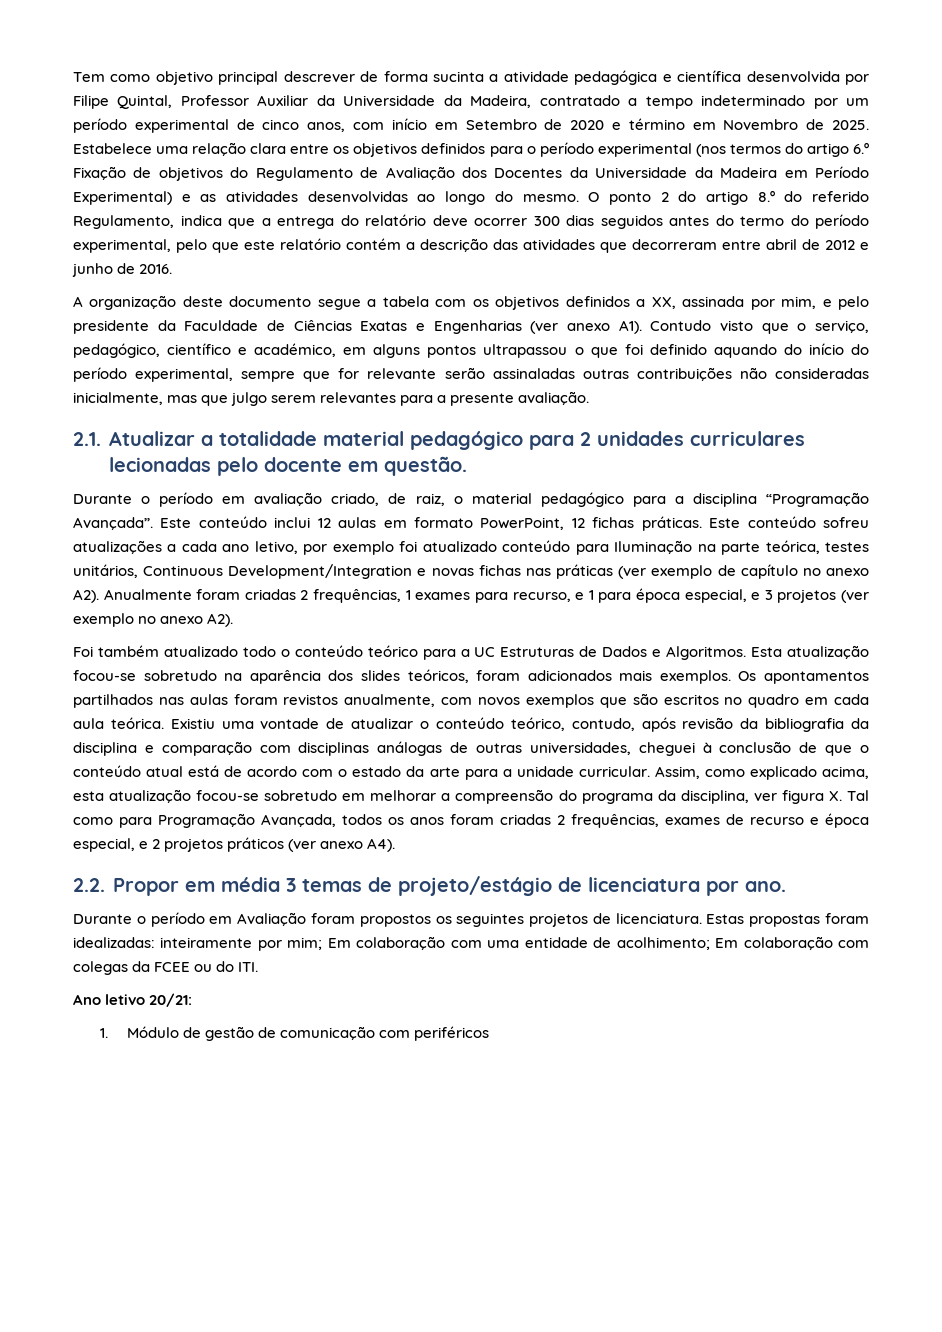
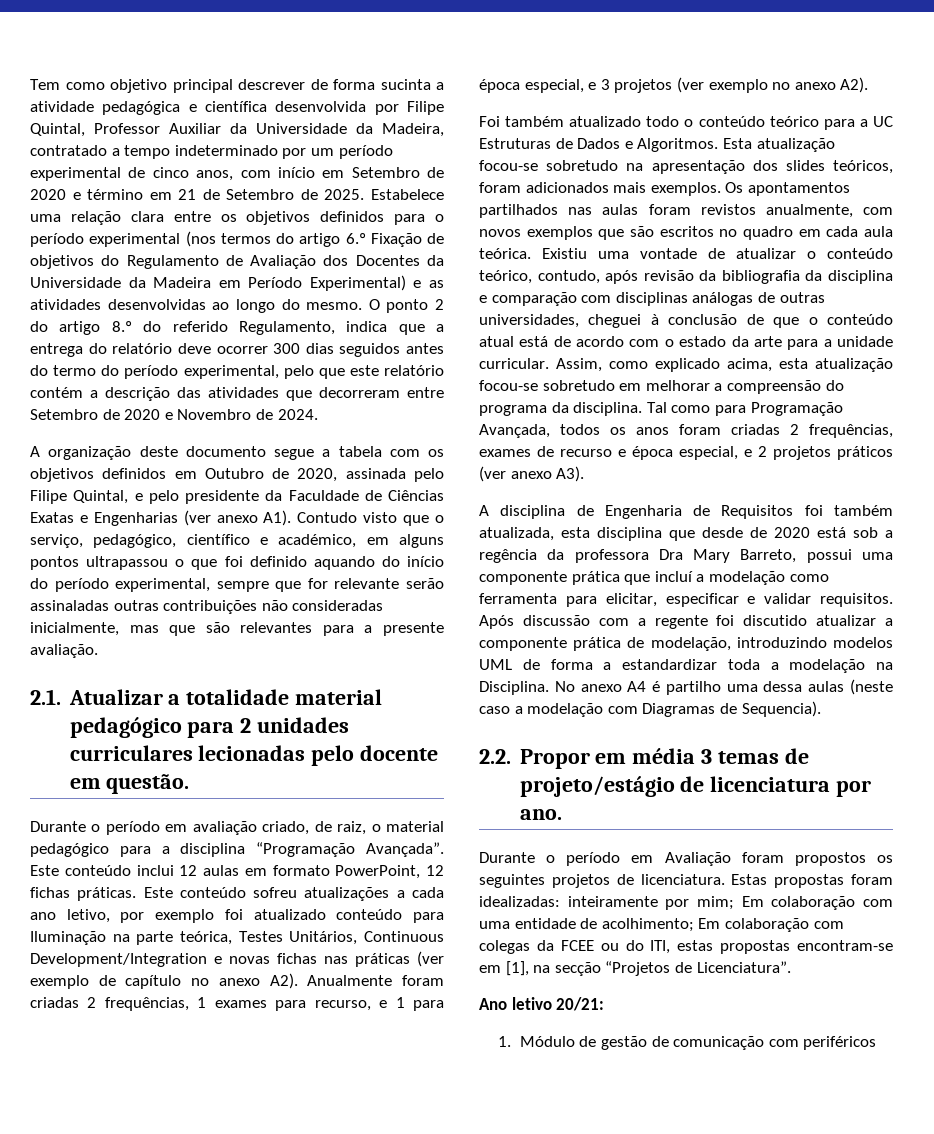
- Tem como objetivo principal descrever de forma sucinta a atividade pedagógica e científica desenvolvida por Filipe Quintal, Professor Auxiliar da Universidade da Madeira, contratado a tempo indeterminado por um período experimental de cinco anos, com início em Setembro de 2020 e término em Novembro de 2025.
+ Tem como objetivo principal descrever de forma sucinta a atividade pedagógica e científica desenvolvida por Filipe Quintal, Professor Auxiliar da Universidade da Madeira, contratado a tempo indeterminado por um período experimental de cinco anos, com início em Setembro de 2020 e término em 21 de Setembro de 2025.
- O ponto 2 do artigo 8.º do referido Regulamento, indica que a entrega do relatório deve ocorrer 300 dias seguidos antes do termo do período experimental, pelo que este relatório contém a descrição das atividades que decorreram entre abril de 2012 e junho de 2016.
+ O ponto 2 do artigo 8.º do referido Regulamento, indica que a entrega do relatório deve ocorrer 300 dias seguidos antes do termo do período experimental, pelo que este relatório contém a descrição das atividades que decorreram entre Setembro de 2020 e Novembro de 2024.
- A organização deste documento segue a tabela com os objetivos definidos a XX, assinada por mim, e pelo presidente da Faculdade de Ciências Exatas e Engenharias (ver anexo A1). Contudo visto que o serviço, pedagógico, científico e académico, em alguns pontos ultrapassou o que foi definido aquando do início do período experimental, sempre que for relevante serão assinaladas outras contribuições não consideradas inicialmente, mas que julgo serem relevantes para a presente avaliação.
+ A organização deste documento segue a tabela com os objetivos definidos em Outubro de 2020, assinada pelo Filipe Quintal, e pelo presidente da Faculdade de Ciências Exatas e Engenharias (ver anexo A1). Contudo visto que o serviço, pedagógico, científico e académico, em alguns pontos ultrapassou o que foi definido aquando do início do período experimental, sempre que for relevante serão assinaladas outras contribuições não consideradas inicialmente, mas que são relevantes para a presente avaliação.
- Este conteúdo sofreu atualizações a cada ano letivo, por exemplo foi atualizado conteúdo para Iluminação na parte teórica, testes unitários, Continuous Development/Integration e novas fichas nas práticas (ver exemplo de capítulo no anexo A2). Anualmente foram criadas 2 frequências, 1 exames para recurso, e 1 para época especial, e 3 projetos (ver exemplo no anexo A2).
+ Este conteúdo sofreu atualizações a cada ano letivo, por exemplo foi atualizado conteúdo para Iluminação na parte teórica, Testes Unitários, Continuous Development/Integration e novas fichas nas práticas (ver exemplo de capítulo no anexo A2). Anualmente foram criadas 2 frequências, 1 exames para recurso, e 1 para época especial, e 3 projetos (ver exemplo no anexo A2).
- Esta atualização focou-se sobretudo na aparência dos slides teóricos, foram adicionados mais exemplos.
+ Esta atualização focou-se sobretudo na apresentação dos slides teóricos, foram adicionados mais exemplos.
- Assim, como explicado acima, esta atualização focou-se sobretudo em melhorar a compreensão do programa da disciplina, ver figura X. Tal como para Programação Avançada, todos os anos foram criadas 2 frequências, exames de recurso e época especial, e 2 projetos práticos (ver anexo A4).
+ Assim, como explicado acima, esta atualização focou-se sobretudo em melhorar a compreensão do programa da disciplina. Tal como para Programação Avançada, todos os anos foram criadas 2 frequências, exames de recurso e época especial, e 2 projetos práticos (ver anexo A3).
+ A disciplina de Engenharia de Requisitos foi também atualizada, esta disciplina que desde de 2020 está sob a regência da professora Dra Mary Barreto, possui uma componente prática que incluí a modelação como ferramenta para elicitar, especificar e validar requisitos. Após discussão com a regente foi discutido atualizar a componente prática de modelação, introduzindo modelos UML de forma a estandardizar toda a modelação na Disciplina. No anexo A4 é partilho uma dessa aulas (neste caso a modelação com Diagramas de Sequencia).
- Estas propostas foram idealizadas: inteiramente por mim; Em colaboração com uma entidade de acolhimento; Em colaboração com colegas da FCEE ou do ITI.
+ Estas propostas foram idealizadas: inteiramente por mim; Em colaboração com uma entidade de acolhimento; Em colaboração com colegas da FCEE ou do ITI, estas propostas encontram-se em [1], na secção “Projetos de Licenciatura”.

